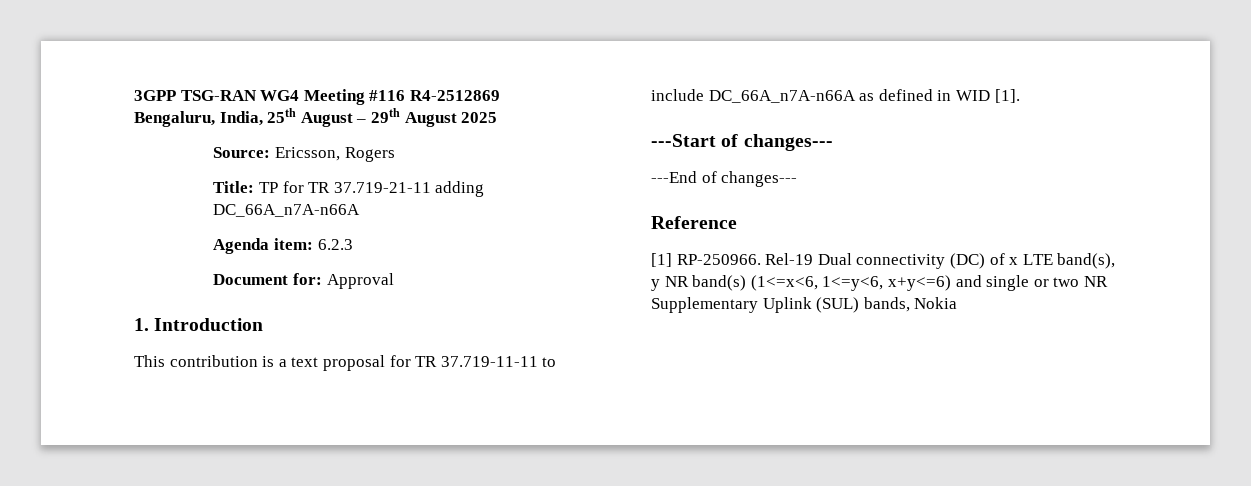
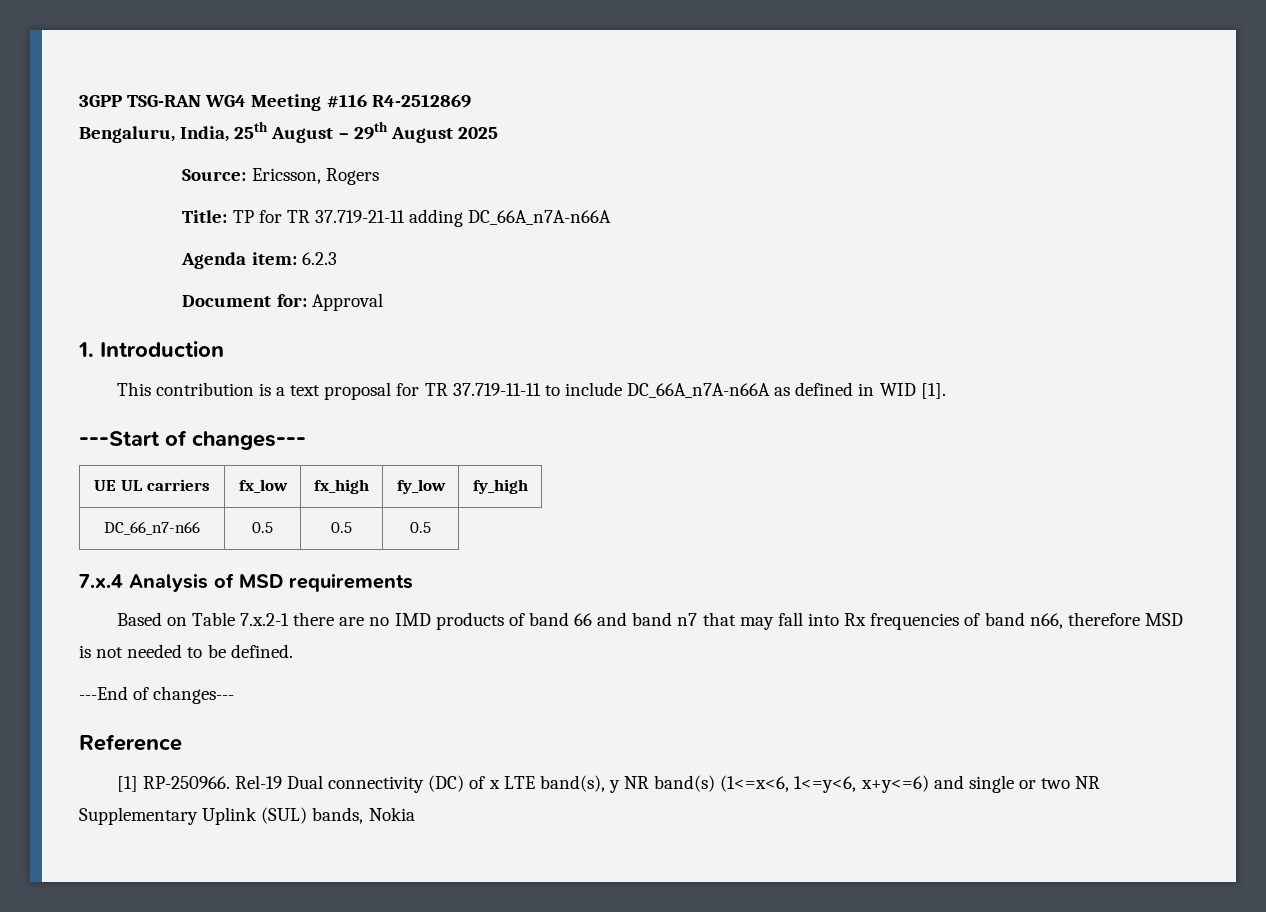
+ UE UL carriers | fx_low | fx_high | fy_low | fy_high
+ DC_66_n7-n66 | 0.5 | 0.5 | 0.5
+ 7.x.4 Analysis of MSD requirements
+ Based on Table 7.x.2-1 there are no IMD products of band 66 and band n7 that may fall into Rx frequencies of band n66, therefore MSD is not needed to be defined.

